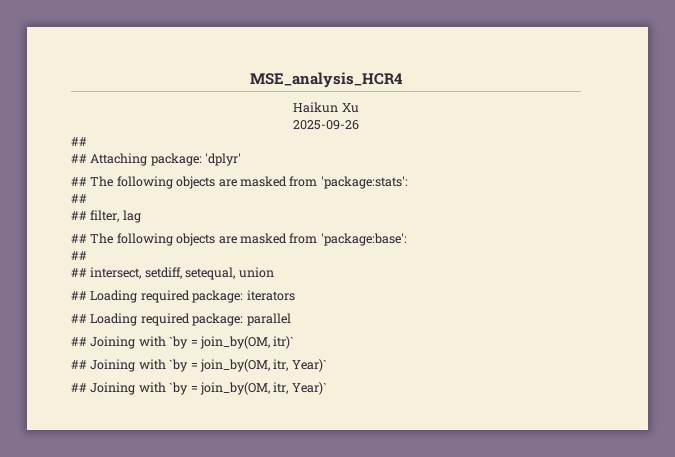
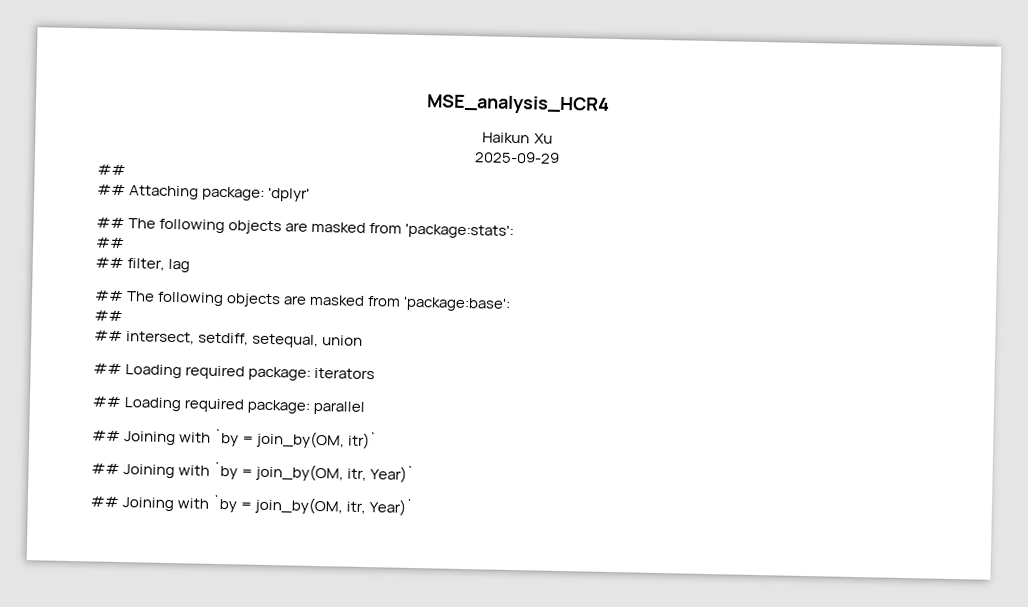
- 2025-09-26
+ 2025-09-29

